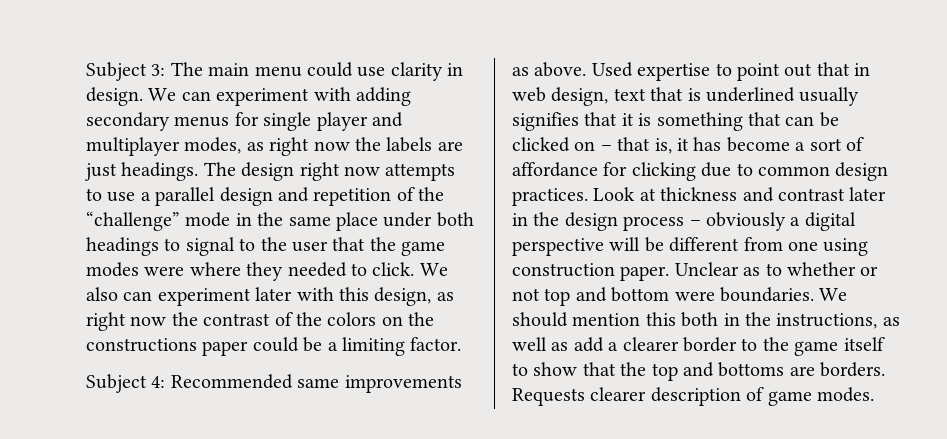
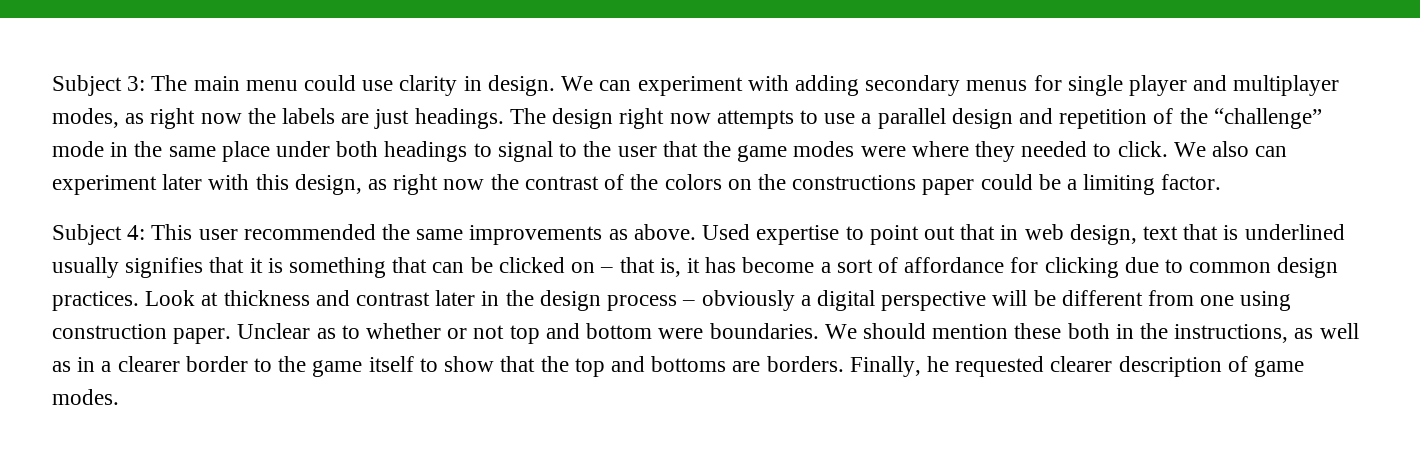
- Subject 4: Recommended same improvements as above.
+ Subject 4: This user recommended the same improvements as above.
- We should mention this both in the instructions, as well as add a clearer border to the game itself to show that the top and bottoms are borders.
+ We should mention these both in the instructions, as well as in a clearer border to the game itself to show that the top and bottoms are borders.
- Requests clearer description of game modes.
+ Finally, he requested clearer description of game modes.

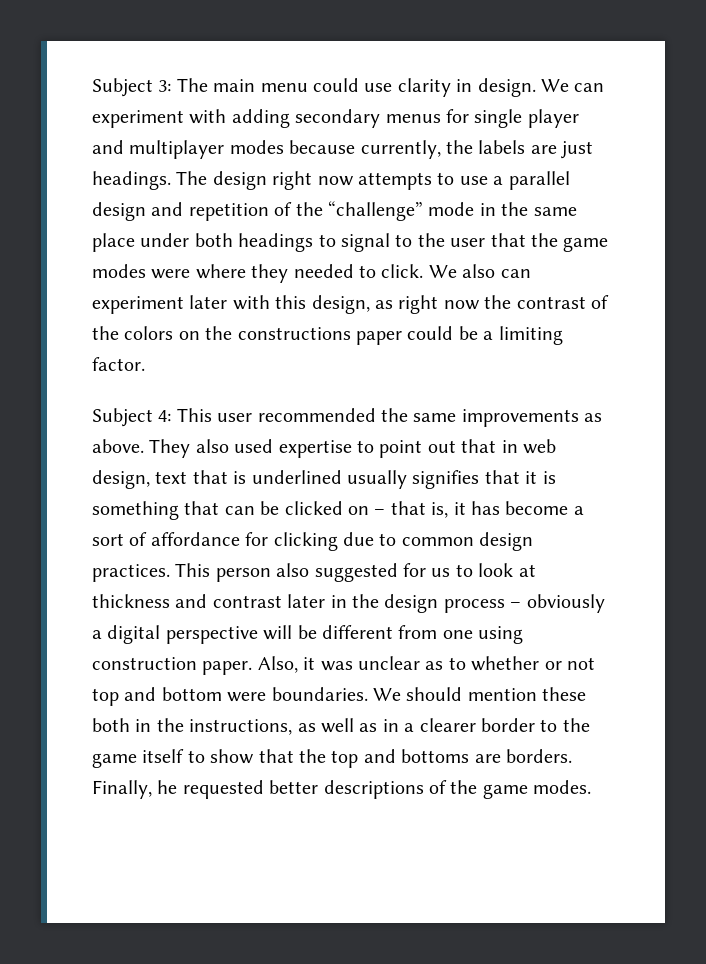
- We can experiment with adding secondary menus for single player and multiplayer modes, as right now the labels are just headings.
+ We can experiment with adding secondary menus for single player and multiplayer modes because currently, the labels are just headings.
- Used expertise to point out that in web design, text that is underlined usually signifies that it is something that can be clicked on – that is, it has become a sort of affordance for clicking due to common design practices.
+ They also used expertise to point out that in web design, text that is underlined usually signifies that it is something that can be clicked on – that is, it has become a sort of affordance for clicking due to common design practices.
- Look at thickness and contrast later in the design process – obviously a digital perspective will be different from one using construction paper.
+ This person also suggested for us to look at thickness and contrast later in the design process – obviously a digital perspective will be different from one using construction paper.
- Unclear as to whether or not top and bottom were boundaries.
+ Also, it was unclear as to whether or not top and bottom were boundaries.
- Finally, he requested clearer description of game modes.
+ Finally, he requested better descriptions of the game modes.

